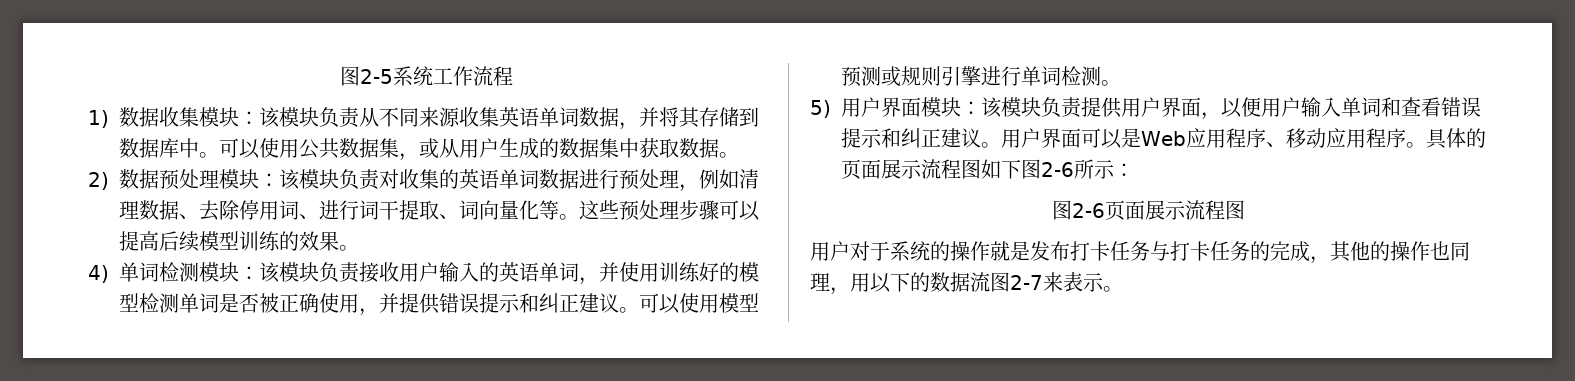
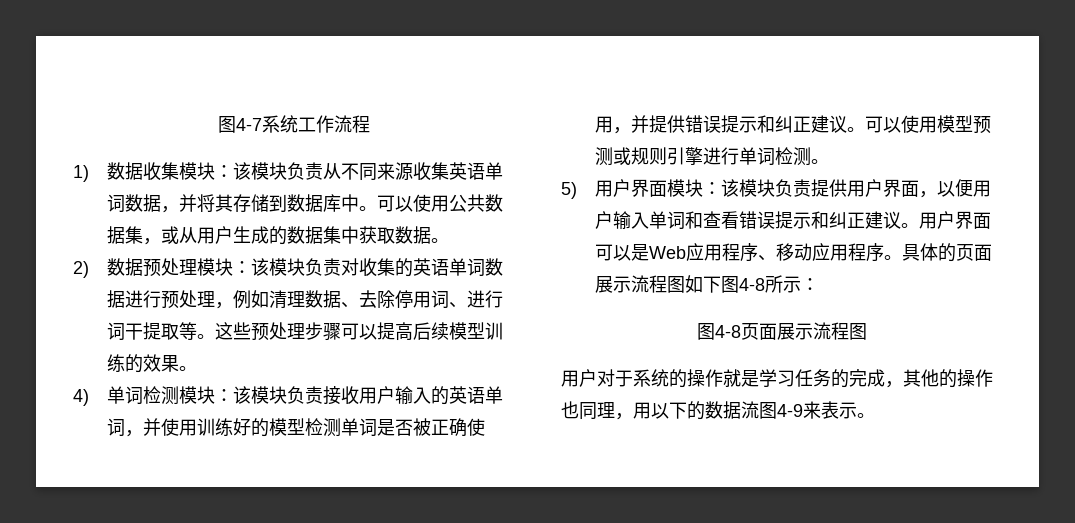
- 图2-5系统工作流程
+ 图4-7系统工作流程
- 2)数据预处理模块：该模块负责对收集的英语单词数据进行预处理，例如清理数据、去除停用词、进行词干提取、词向量化等。
+ 2)数据预处理模块：该模块负责对收集的英语单词数据进行预处理，例如清理数据、去除停用词、进行词干提取等。
- 具体的页面展示流程图如下图2-6所示：
+ 具体的页面展示流程图如下图4-8所示：
- 图2-6页面展示流程图
+ 图4-8页面展示流程图
- 用户对于系统的操作就是发布打卡任务与打卡任务的完成，其他的操作也同理，用以下的数据流图2-7来表示。
+ 用户对于系统的操作就是学习任务的完成，其他的操作也同理，用以下的数据流图4-9来表示。

